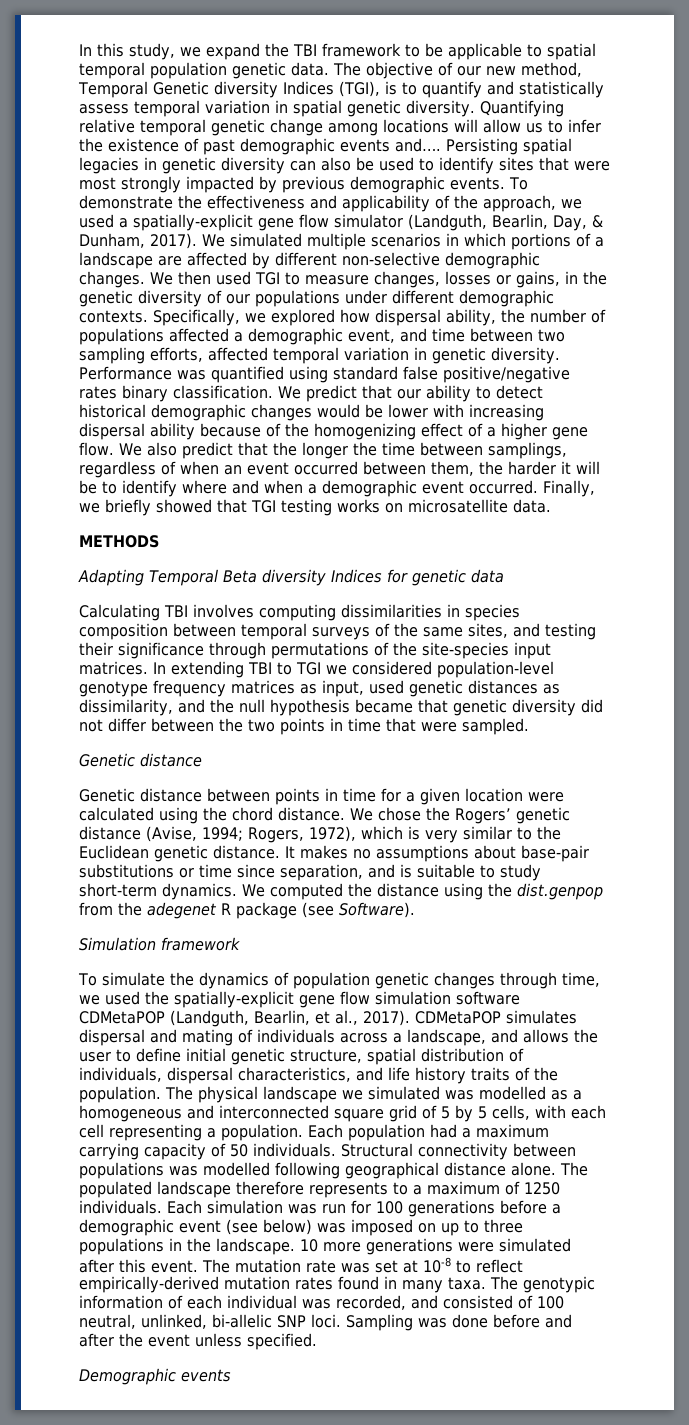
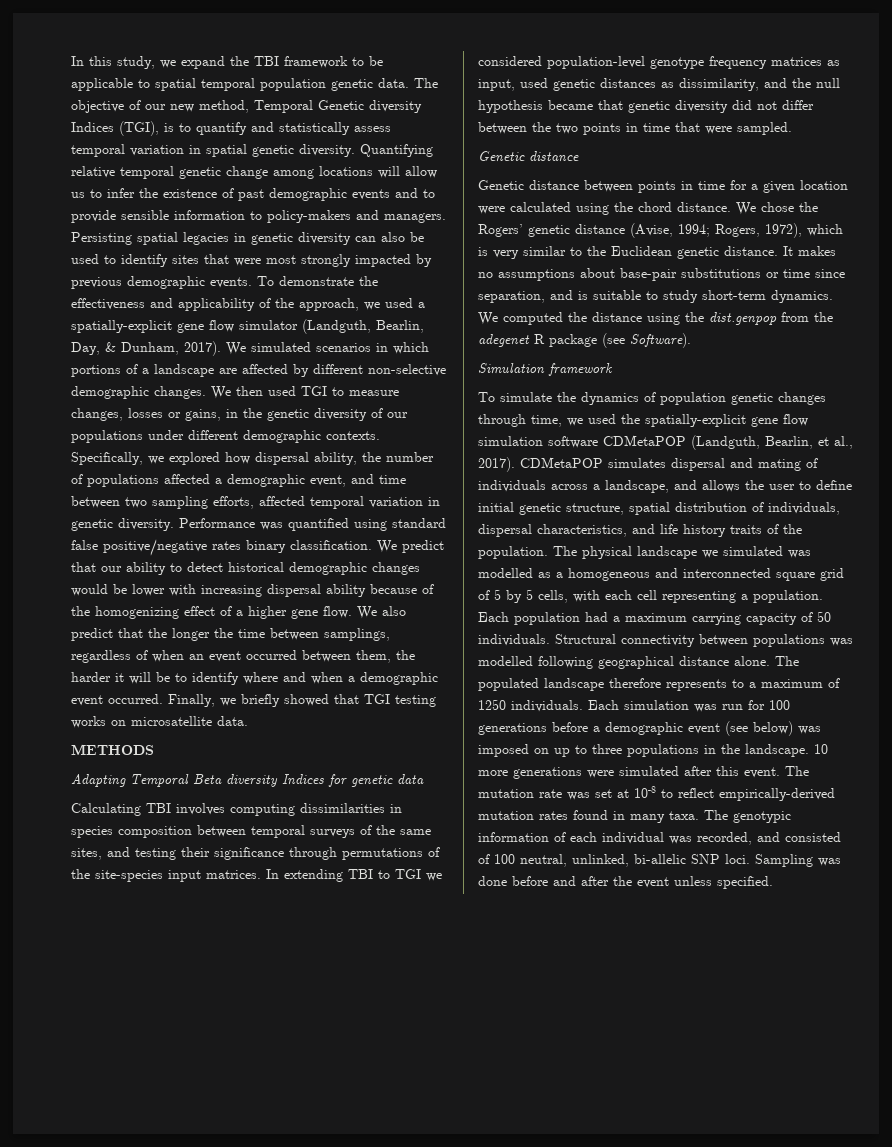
- Quantifying relative temporal genetic change among locations will allow us to infer the existence of past demographic events and….
+ Quantifying relative temporal genetic change among locations will allow us to infer the existence of past demographic events and to provide sensible information to policy-makers and managers.
- We simulated multiple scenarios in which portions of a landscape are affected by different non-selective demographic changes.
+ We simulated scenarios in which portions of a landscape are affected by different non-selective demographic changes.
- Demographic events

